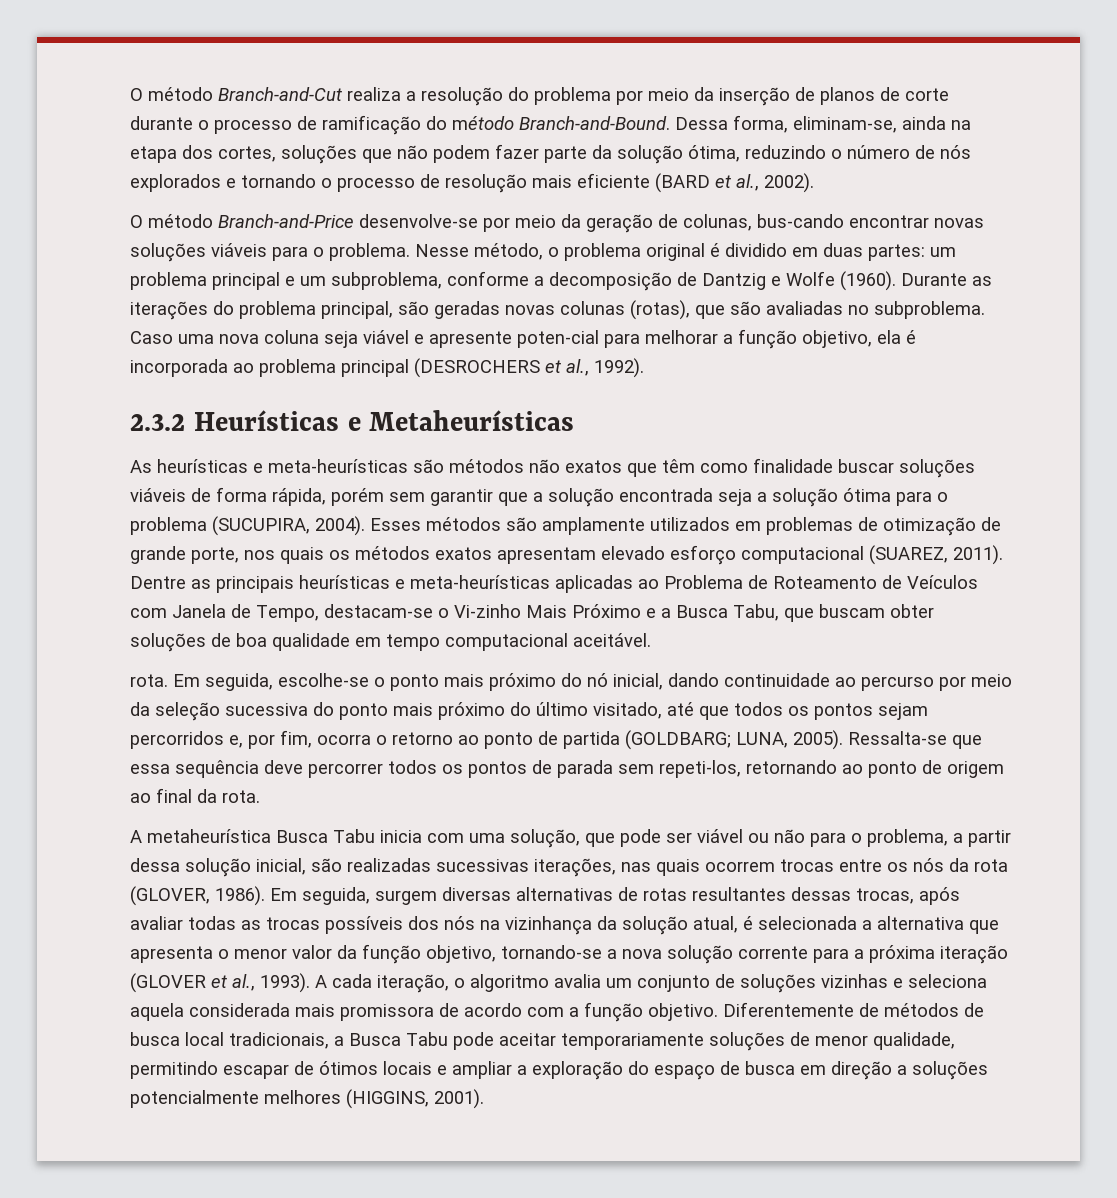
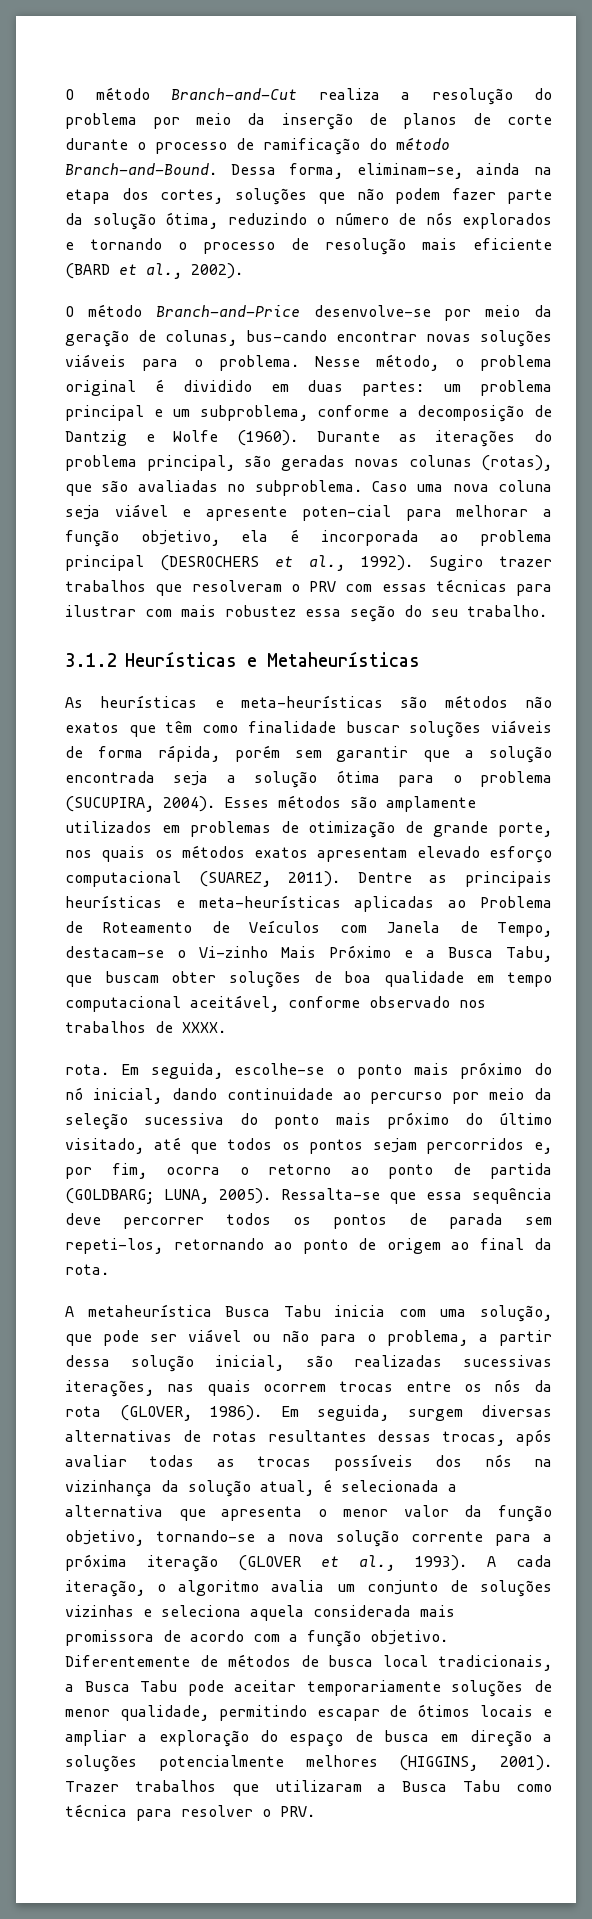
- Caso uma nova coluna seja viável e apresente poten-cial para melhorar a função objetivo, ela é incorporada ao problema principal (DESROCHERS et al., 1992).
- 2.3.2 Heurísticas e Metaheurísticas
+ Caso uma nova coluna seja viável e apresente poten-cial para melhorar a função objetivo, ela é incorporada ao problema principal (DESROCHERS et al., 1992). Sugiro trazer trabalhos que resolveram o PRV com essas técnicas para ilustrar com mais robustez essa seção do seu trabalho.
+ 3.1.2 Heurísticas e Metaheurísticas
- Dentre as principais heurísticas e meta-heurísticas aplicadas ao Problema de Roteamento de Veículos com Janela de Tempo, destacam-se o Vi-zinho Mais Próximo e a Busca Tabu, que buscam obter soluções de boa qualidade em tempo computacional aceitável.
+ Dentre as principais heurísticas e meta-heurísticas aplicadas ao Problema de Roteamento de Veículos com Janela de Tempo, destacam-se o Vi-zinho Mais Próximo e a Busca Tabu, que buscam obter soluções de boa qualidade em tempo computacional aceitável, conforme observado nos trabalhos de XXXX.
+ Trazer trabalhos que utilizaram a Busca Tabu como técnica para resolver o PRV.

